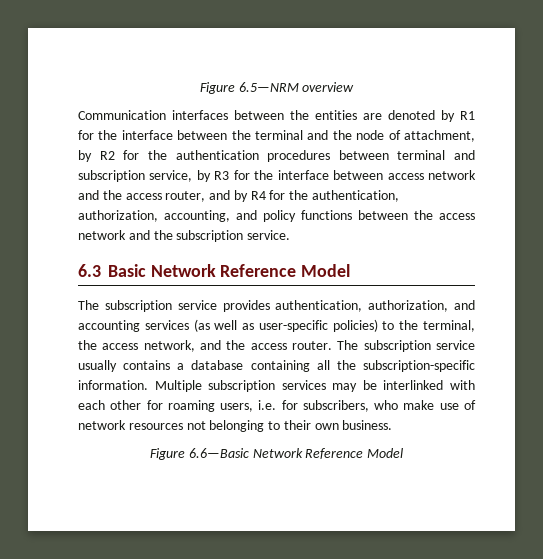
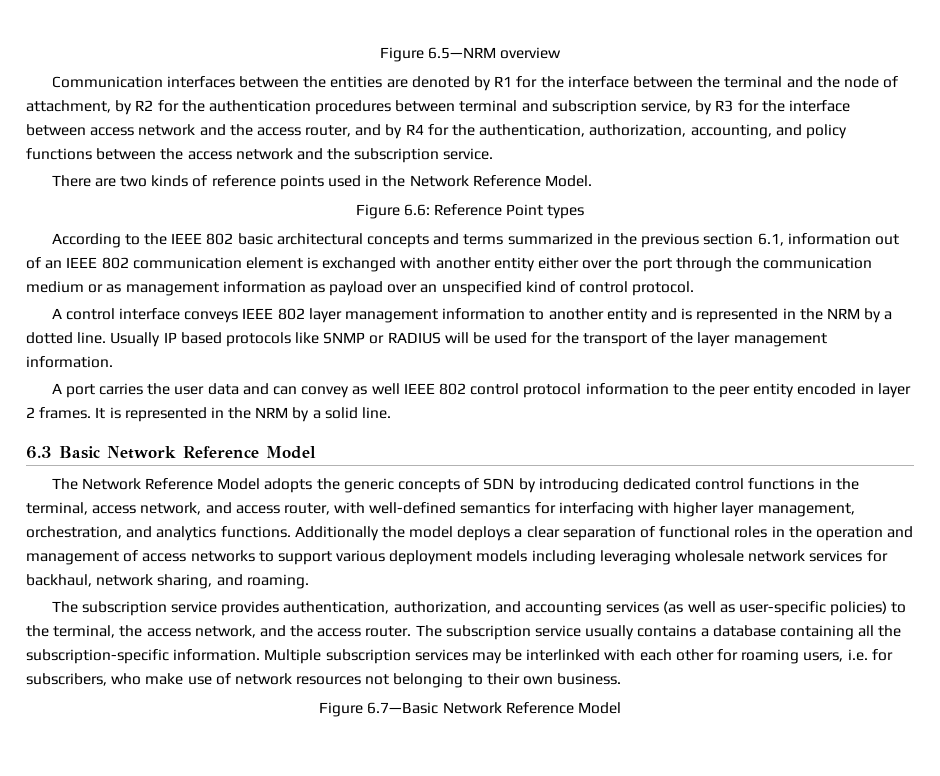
+ There are two kinds of reference points used in the Network Reference Model.
+ Figure 6.6: Reference Point types
+ According to the IEEE 802 basic architectural concepts and terms summarized in the previous section 6.1, information out of an IEEE 802 communication element is exchanged with another entity either over the port through the communication medium or as management information as payload over an unspecified kind of control protocol.
+ A control interface conveys IEEE 802 layer management information to another entity and is represented in the NRM by a dotted line. Usually IP based protocols like SNMP or RADIUS will be used for the transport of the layer management information.
+ A port carries the user data and can convey as well IEEE 802 control protocol information to the peer entity encoded in layer 2 frames. It is represented in the NRM by a solid line.
+ The Network Reference Model adopts the generic concepts of SDN by introducing dedicated control functions in the terminal, access network, and access router, with well-defined semantics for interfacing with higher layer management, orchestration, and analytics functions. Additionally the model deploys a clear separation of functional roles in the operation and management of access networks to support various deployment models including leveraging wholesale network services for backhaul, network sharing, and roaming.
- Figure 6.6—Basic Network Reference Model
+ Figure 6.7—Basic Network Reference Model

